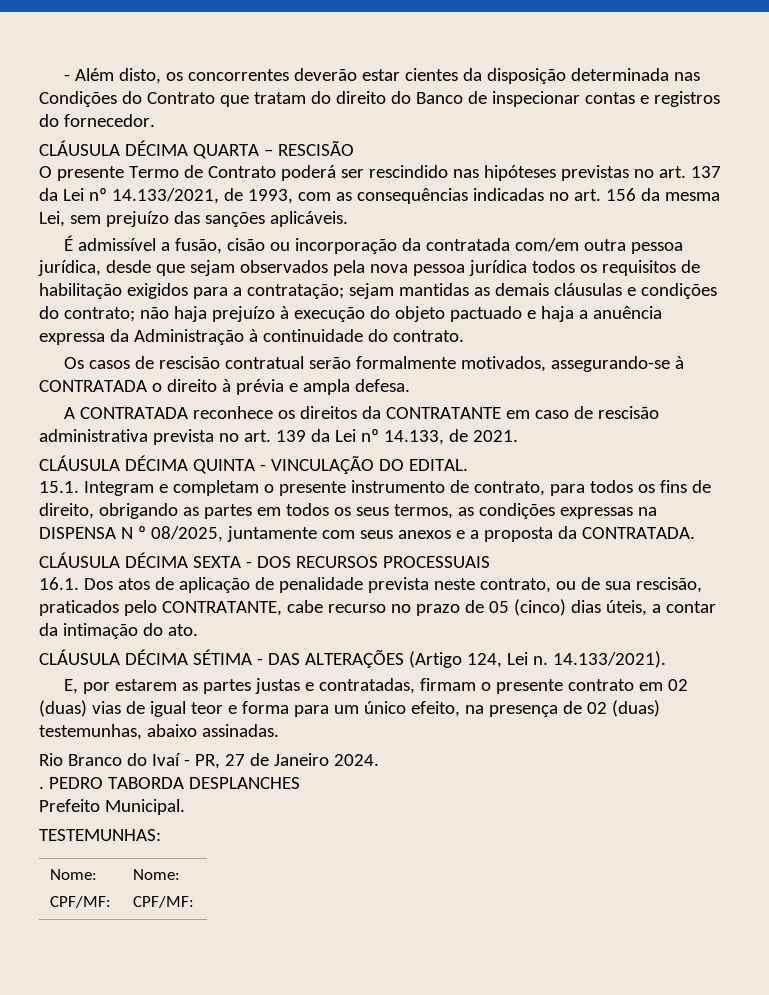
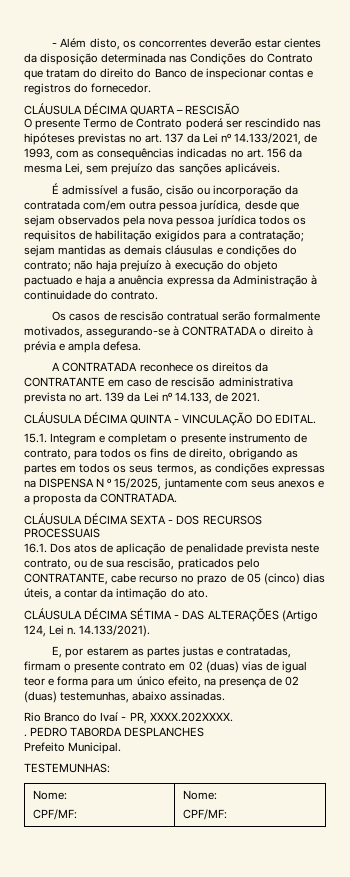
- 15.1. Integram e completam o presente instrumento de contrato, para todos os fins de direito, obrigando as partes em todos os seus termos, as condições expressas na DISPENSA N º 08/2025, juntamente com seus anexos e a proposta da CONTRATADA.
+ 15.1. Integram e completam o presente instrumento de contrato, para todos os fins de direito, obrigando as partes em todos os seus termos, as condições expressas na DISPENSA N º 15/2025, juntamente com seus anexos e a proposta da CONTRATADA.
- Rio Branco do Ivaí - PR, 27 de Janeiro 2024.
+ Rio Branco do Ivaí - PR, XXXX.202XXXX.

